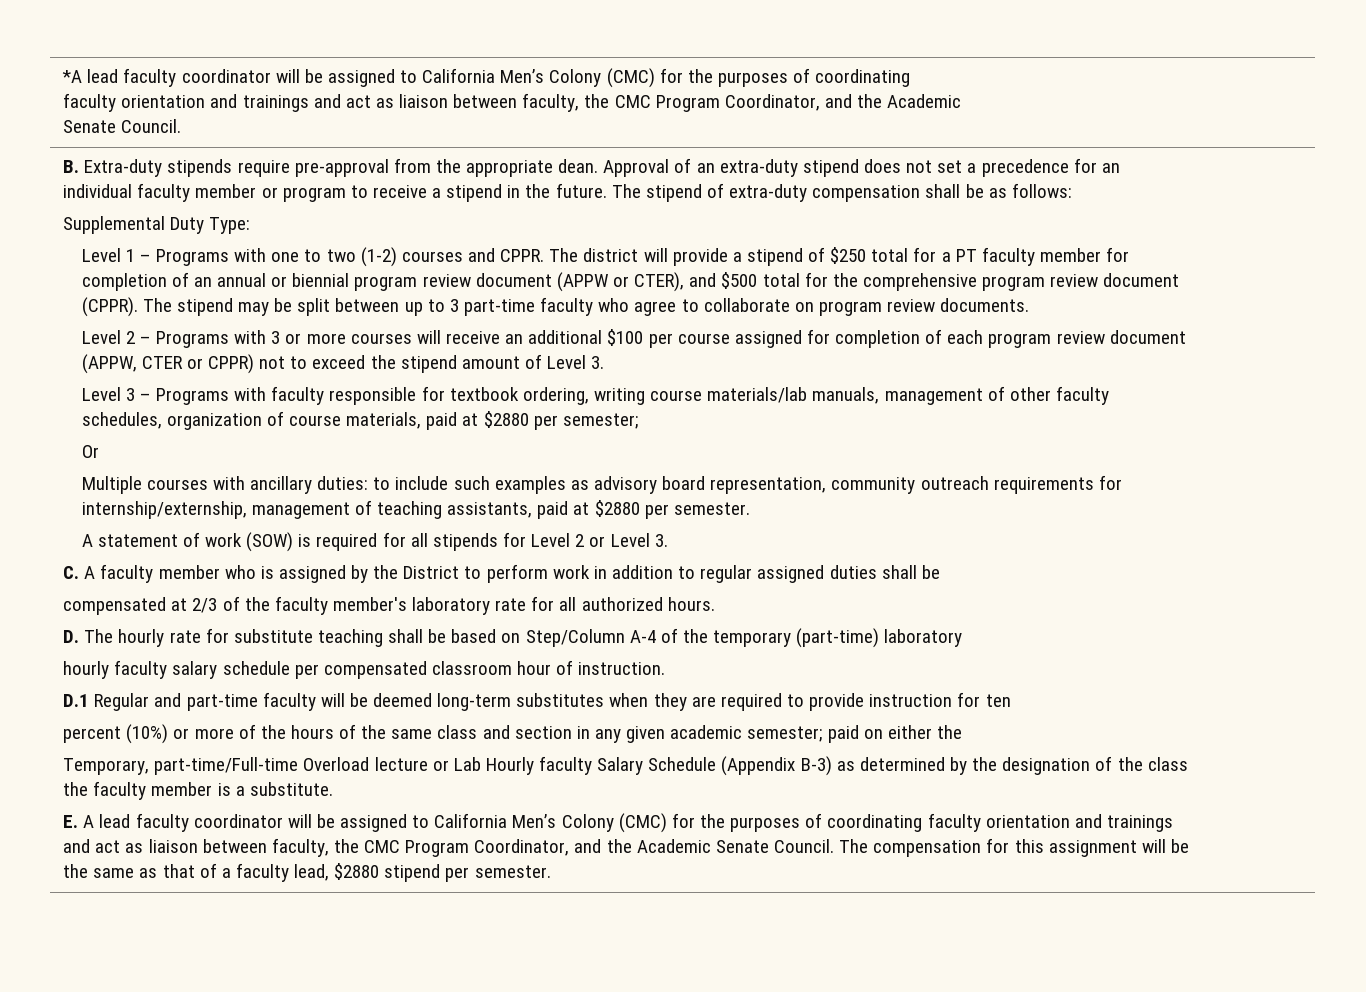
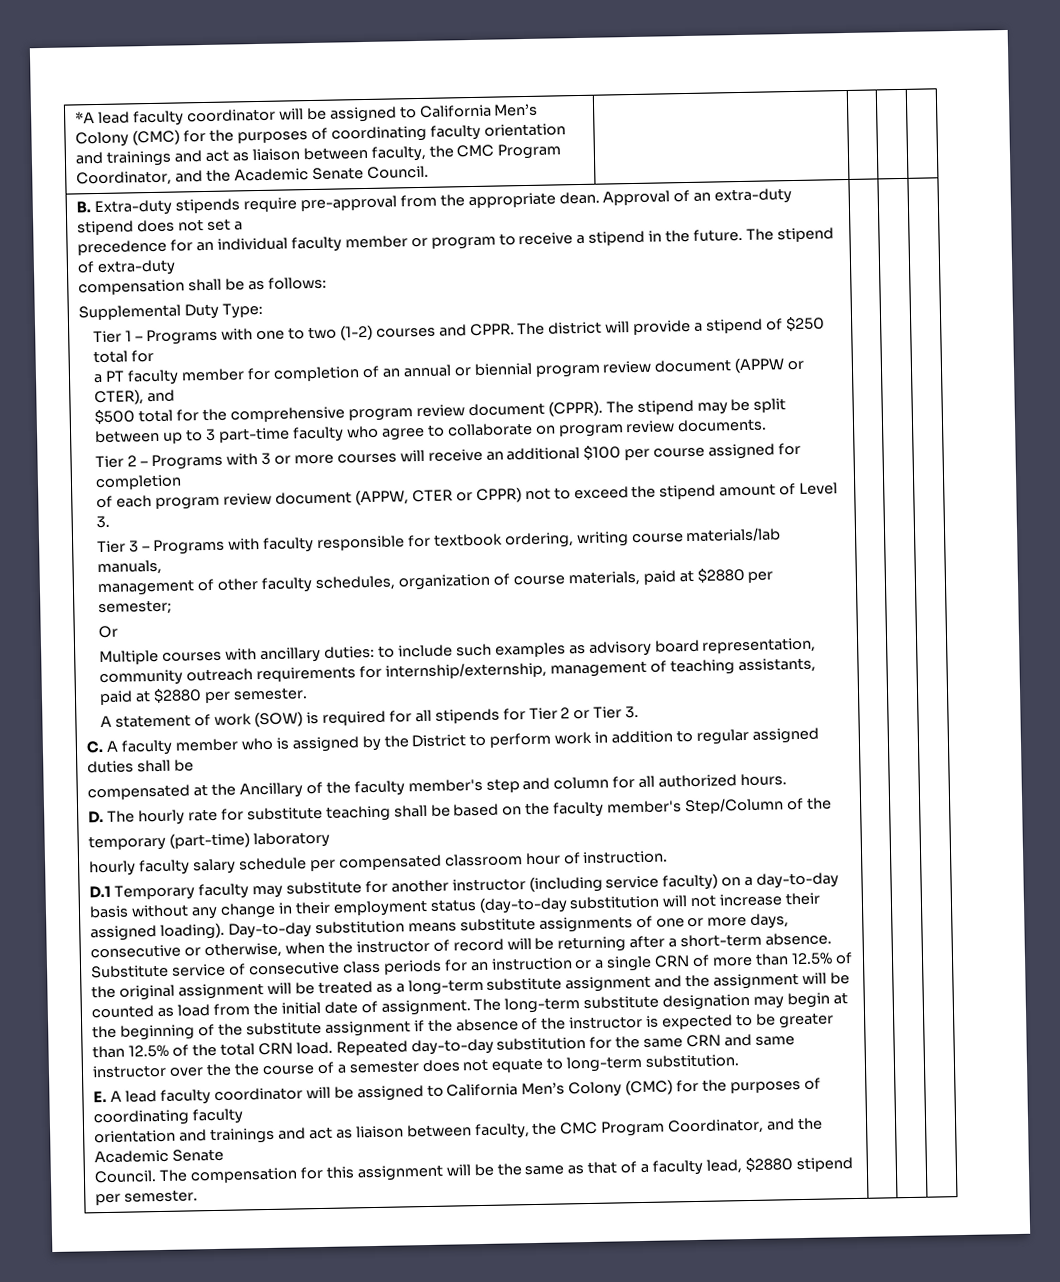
- Approval of an extra-duty stipend does not set a precedence for an individual faculty member or program to receive a stipend in the future.
+ Approval of an extra-duty stipend does not set a
+ precedence for an individual faculty member or program to receive a stipend in the future.
- The stipend of extra-duty compensation shall be as follows:
+ The stipend of extra-duty
+ compensation shall be as follows:
- Level 1 – Programs with one to two (1-2) courses and CPPR.
+ Tier 1 – Programs with one to two (1-2) courses and CPPR.
- The district will provide a stipend of $250 total for a PT faculty member for completion of an annual or biennial program review document (APPW or CTER), and $500 total for the comprehensive program review document (CPPR).
+ The district will provide a stipend of $250 total for
+ a PT faculty member for completion of an annual or biennial program review document (APPW or CTER), and
+ $500 total for the comprehensive program review document (CPPR).
- Level 2 – Programs with 3 or more courses will receive an additional $100 per course assigned for completion of each program review document (APPW, CTER or CPPR) not to exceed the stipend amount of Level 3.
+ Tier 2 – Programs with 3 or more courses will receive an additional $100 per course assigned for completion
+ of each program review document (APPW, CTER or CPPR) not to exceed the stipend amount of Level 3.
- Level 3 – Programs with faculty responsible for textbook ordering, writing course materials/lab manuals, management of other faculty schedules, organization of course materials, paid at $2880 per semester;
+ Tier 3 – Programs with faculty responsible for textbook ordering, writing course materials/lab manuals,
+ management of other faculty schedules, organization of course materials, paid at $2880 per semester;
- A statement of work (SOW) is required for all stipends for Level 2 or Level 3.
+ A statement of work (SOW) is required for all stipends for Tier 2 or Tier 3.
- compensated at 2/3 of the faculty member's laboratory rate for all authorized hours.
+ compensated at the Ancillary of the faculty member's step and column for all authorized hours.
- D. The hourly rate for substitute teaching shall be based on Step/Column A-4 of the temporary (part-time) laboratory
+ D. The hourly rate for substitute teaching shall be based on the faculty member's Step/Column of the
+ temporary (part-time) laboratory
- D.1 Regular and part-time faculty will be deemed long-term substitutes when they are required to provide instruction for ten
- percent (10%) or more of the hours of the same class and section in any given academic semester; paid on either the
- Temporary, part-time/Full-time Overload lecture or Lab Hourly faculty Salary Schedule (Appendix B-3) as determined by the designation of the class the faculty member is a substitute.
+ D.1 Temporary faculty may substitute for another instructor (including service faculty) on a day-to-day basis without any change in their employment status (day-to-day substitution will not increase their assigned loading). Day-to-day substitution means substitute assignments of one or more days, consecutive or otherwise, when the instructor of record will be returning after a short-term absence. Substitute service of consecutive class periods for an instruction or a single CRN of more than 12.5% of the original assignment will be treated as a long-term substitute assignment and the assignment will be counted as load from the initial date of assignment. The long-term substitute designation may begin at the beginning of the substitute assignment if the absence of the instructor is expected to be greater than 12.5% of the total CRN load. Repeated day-to-day substitution for the same CRN and same instructor over the the course of a semester does not equate to long-term substitution.
- E. A lead faculty coordinator will be assigned to California Men’s Colony (CMC) for the purposes of coordinating faculty orientation and trainings and act as liaison between faculty, the CMC Program Coordinator, and the Academic Senate Council.
+ E. A lead faculty coordinator will be assigned to California Men’s Colony (CMC) for the purposes of coordinating faculty
+ orientation and trainings and act as liaison between faculty, the CMC Program Coordinator, and the Academic Senate
+ Council.

